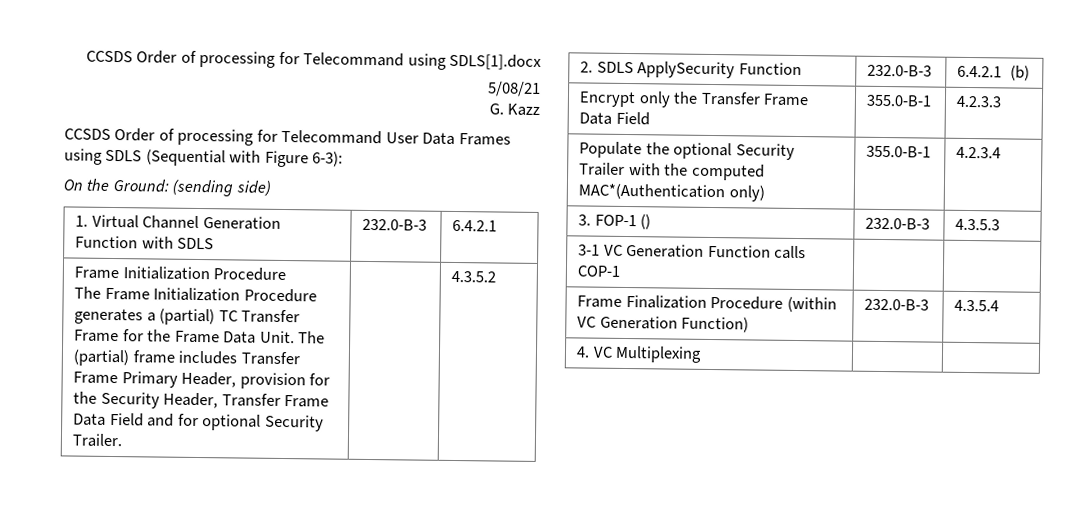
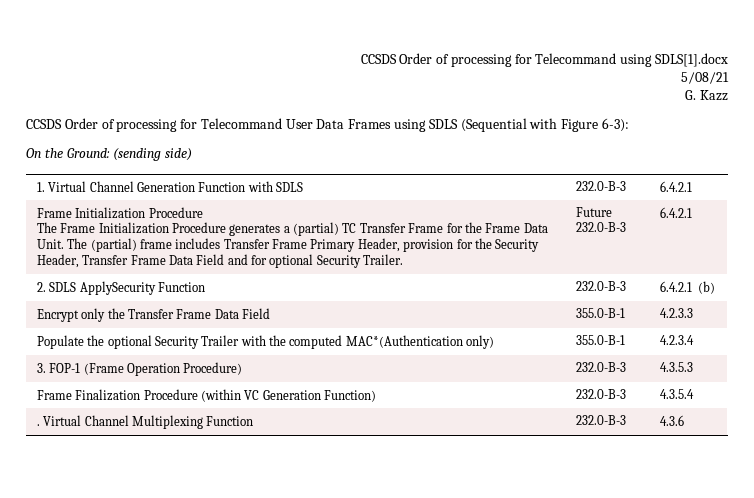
- 4.3.5.2
+ Future 232.0-B-3 | 6.4.2.1
- 3. FOP-1 () | 232.0-B-3 | 4.3.5.3
+ 3. FOP-1 (Frame Operation Procedure) | 232.0-B-3 | 4.3.5.3
- 3-1 VC Generation Function calls COP-1 | |
- 4. VC Multiplexing | |
+ . Virtual Channel Multiplexing Function | 232.0-B-3 | 4.3.6

